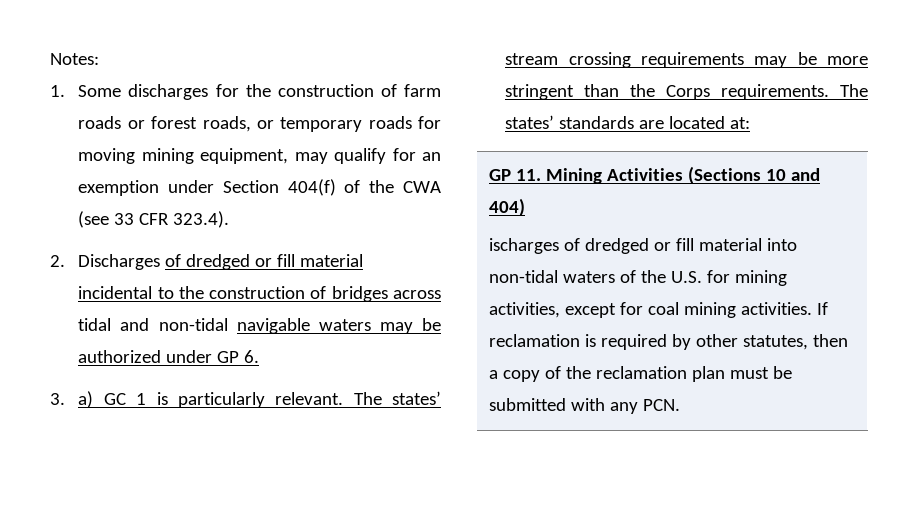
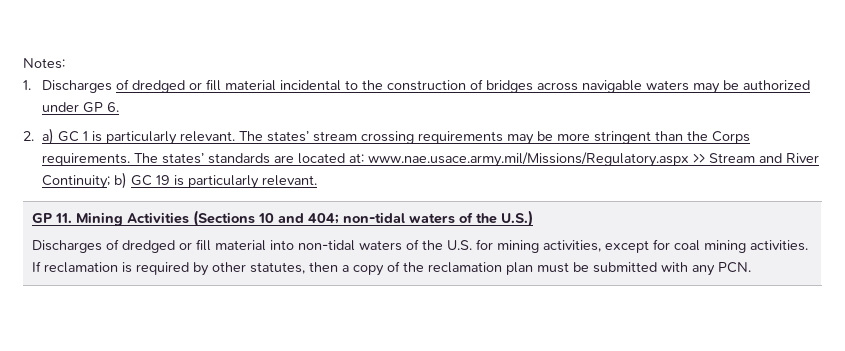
- 1. Some discharges for the construction of farm roads or forest roads, or temporary roads for moving mining equipment, may qualify for an exemption under Section 404(f) of the CWA (see 33 CFR 323.4).
- 2. Discharges of dredged or fill material incidental to the construction of bridges across tidal and non-tidal navigable waters may be authorized under GP 6.
+ 1. Discharges of dredged or fill material incidental to the construction of bridges across navigable waters may be authorized under GP 6.
- 3. a) GC 1 is particularly relevant.
+ 2. a) GC 1 is particularly relevant.
- The states’ standards are located at:
+ The states’ standards are located at: www.nae.usace.army.mil/Missions/Regulatory.aspx >> Stream and River Continuity; b) GC 19 is particularly relevant.
- GP 11. Mining Activities (Sections 10 and 404)
- ischarges of dredged or fill material into non-tidal waters of the U.S. for mining activities, except for coal mining activities.
+ GP 11. Mining Activities (Sections 10 and 404; non-tidal waters of the U.S.)
+ Discharges of dredged or fill material into non-tidal waters of the U.S. for mining activities, except for coal mining activities.

